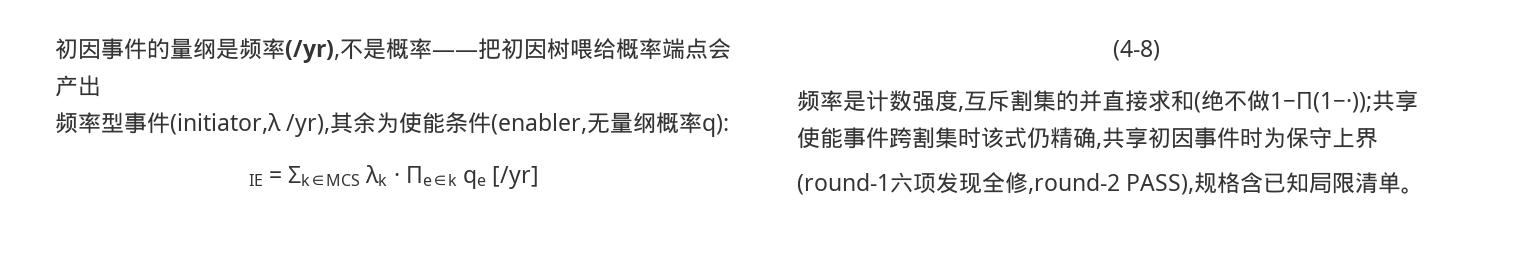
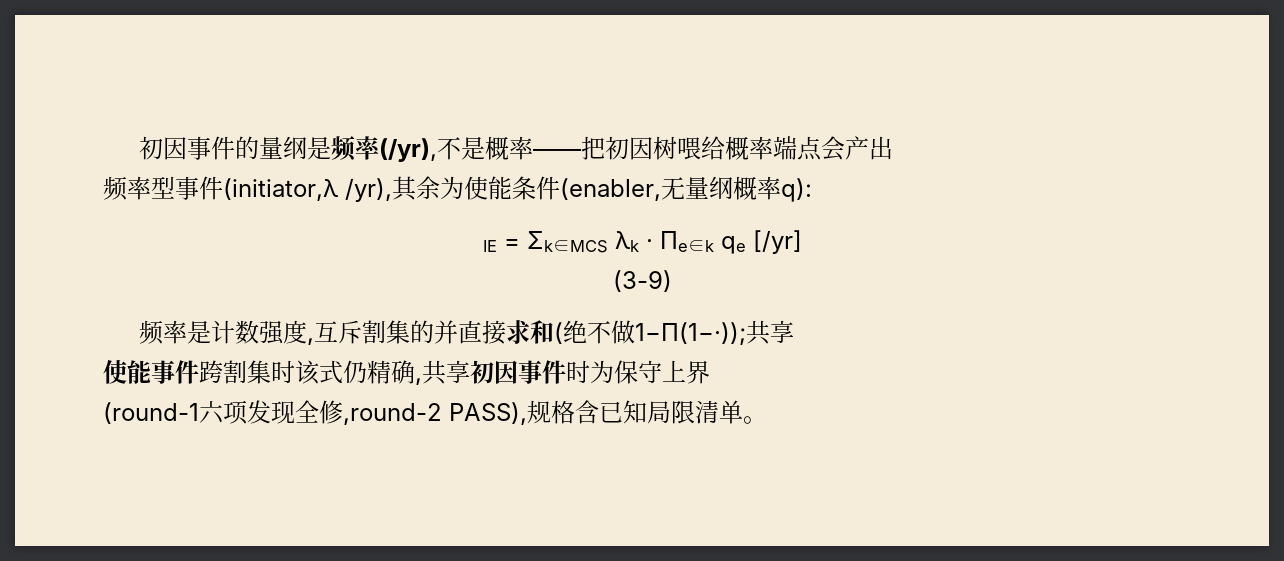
- (4-8)
+ (3-9)

